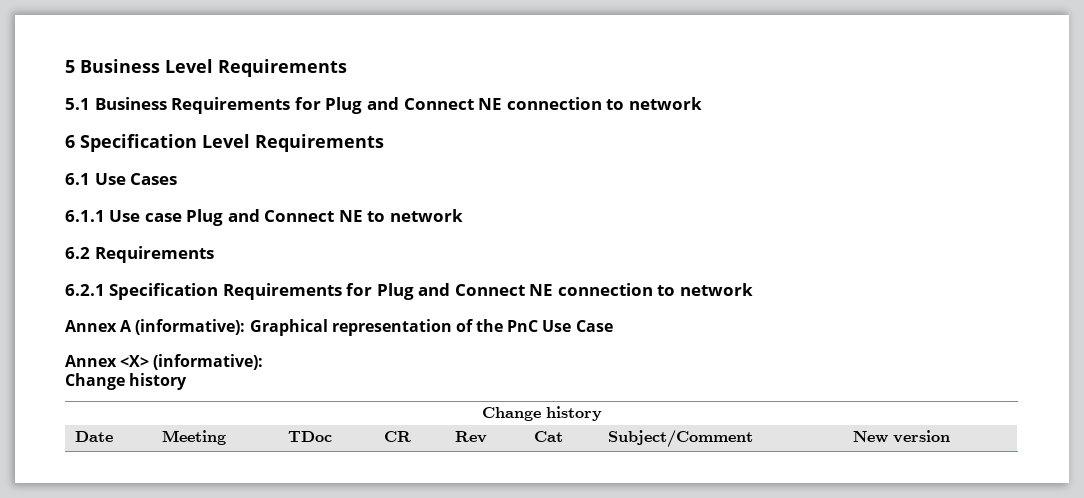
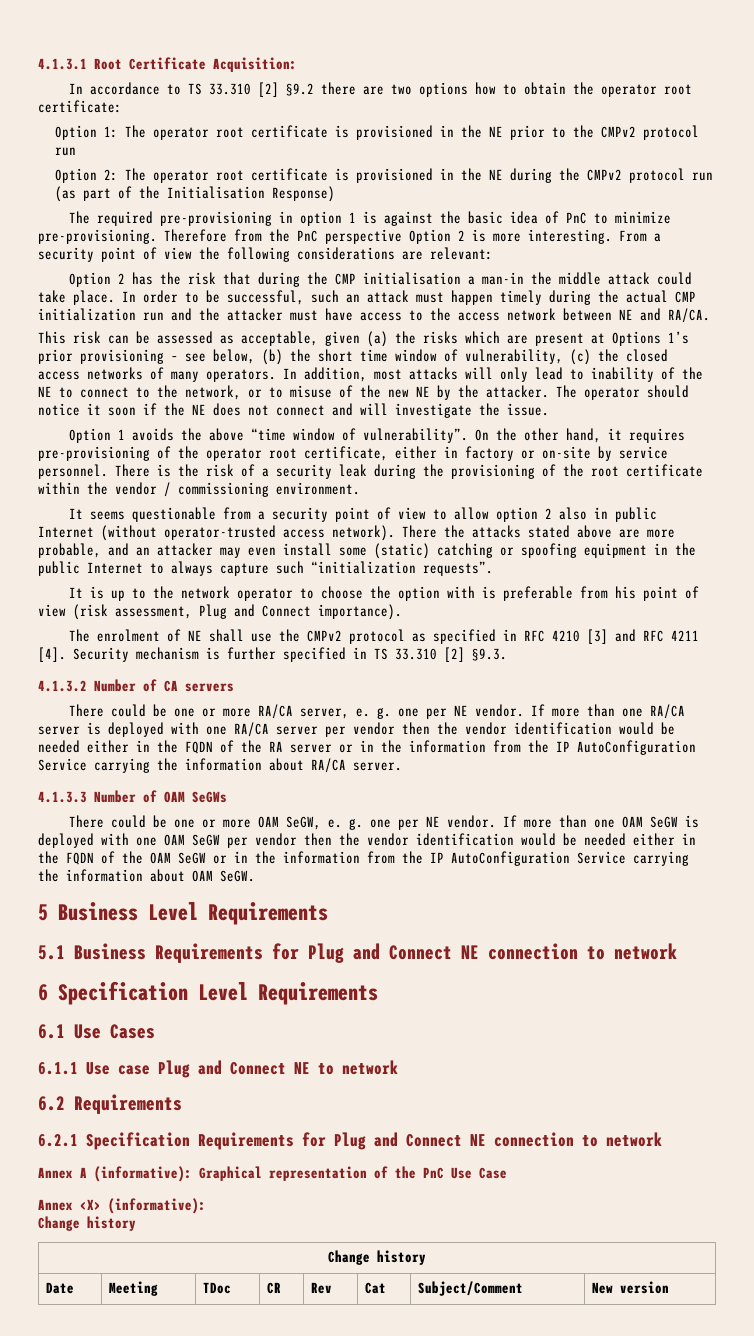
+ 4.1.3.1 Root Certificate Acquisition:
+ In accordance to TS 33.310 [2] §9.2 there are two options how to obtain the operator root certificate:
+ Option 1: The operator root certificate is provisioned in the NE prior to the CMPv2 protocol run
+ Option 2: The operator root certificate is provisioned in the NE during the CMPv2 protocol run (as part of the Initialisation Response)
+ The required pre-provisioning in option 1 is against the basic idea of PnC to minimize pre-provisioning. Therefore from the PnC perspective Option 2 is more interesting. From a security point of view the following considerations are relevant:
+ Option 2 has the risk that during the CMP initialisation a man-in the middle attack could take place. In order to be successful, such an attack must happen timely during the actual CMP initialization run and the attacker must have access to the access network between NE and RA/CA.
+ This risk can be assessed as acceptable, given (a) the risks which are present at Options 1’s prior provisioning – see below, (b) the short time window of vulnerability, (c) the closed access networks of many operators. In addition, most attacks will only lead to inability of the NE to connect to the network, or to misuse of the new NE by the attacker. The operator should notice it soon if the NE does not connect and will investigate the issue.
+ Option 1 avoids the above “time window of vulnerability”. On the other hand, it requires pre-provisioning of the operator root certificate, either in factory or on-site by service personnel. There is the risk of a security leak during the provisioning of the root certificate within the vendor / commissioning environment.
+ It seems questionable from a security point of view to allow option 2 also in public Internet (without operator-trusted access network). There the attacks stated above are more probable, and an attacker may even install some (static) catching or spoofing equipment in the public Internet to always capture such “initialization requests”.
+ It is up to the network operator to choose the option with is preferable from his point of view (risk assessment, Plug and Connect importance).
+ The enrolment of NE shall use the CMPv2 protocol as specified in RFC 4210 [3] and RFC 4211 [4]. Security mechanism is further specified in TS 33.310 [2] §9.3.
+ 4.1.3.2 Number of CA servers
+ There could be one or more RA/CA server, e. g. one per NE vendor. If more than one RA/CA server is deployed with one RA/CA server per vendor then the vendor identification would be needed either in the FQDN of the RA server or in the information from the IP AutoConfiguration Service carrying the information about RA/CA server.
+ 4.1.3.3 Number of OAM SeGWs
+ There could be one or more OAM SeGW, e. g. one per NE vendor. If more than one OAM SeGW is deployed with one OAM SeGW per vendor then the vendor identification would be needed either in the FQDN of the OAM SeGW or in the information from the IP AutoConfiguration Service carrying the information about OAM SeGW.

